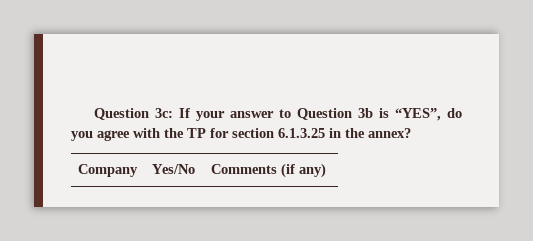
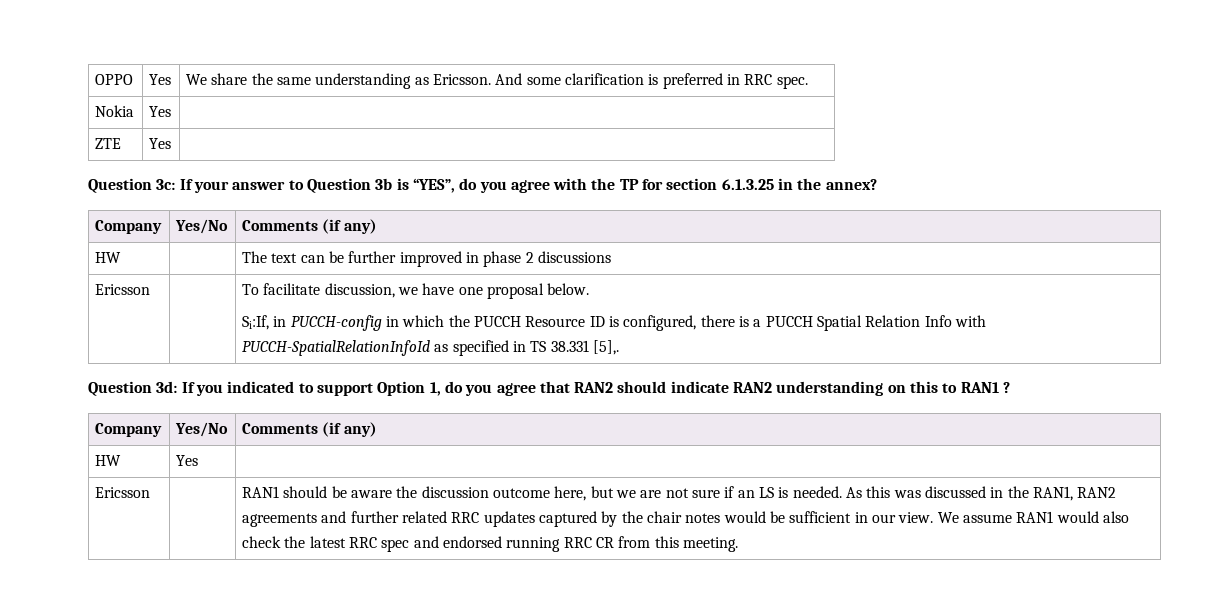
+ OPPO | Yes | We share the same understanding as Ericsson. And some clarification is preferred in RRC spec.
+ Nokia | Yes |
+ ZTE | Yes |
+ HW | | The text can be further improved in phase 2 discussions
+ Ericsson | | To facilitate discussion, we have one proposal below.
+ Si:If, in PUCCH-config in which the PUCCH Resource ID is configured, there is a PUCCH Spatial Relation Info with PUCCH-SpatialRelationInfoId as specified in TS 38.331 [5],.
+ Question 3d: If you indicated to support Option 1, do you agree that RAN2 should indicate RAN2 understanding on this to RAN1 ?
+ Company | Yes/No | Comments (if any)
+ HW | Yes |
+ Ericsson | | RAN1 should be aware the discussion outcome here, but we are not sure if an LS is needed. As this was discussed in the RAN1, RAN2 agreements and further related RRC updates captured by the chair notes would be sufficient in our view. We assume RAN1 would also check the latest RRC spec and endorsed running RRC CR from this meeting.

